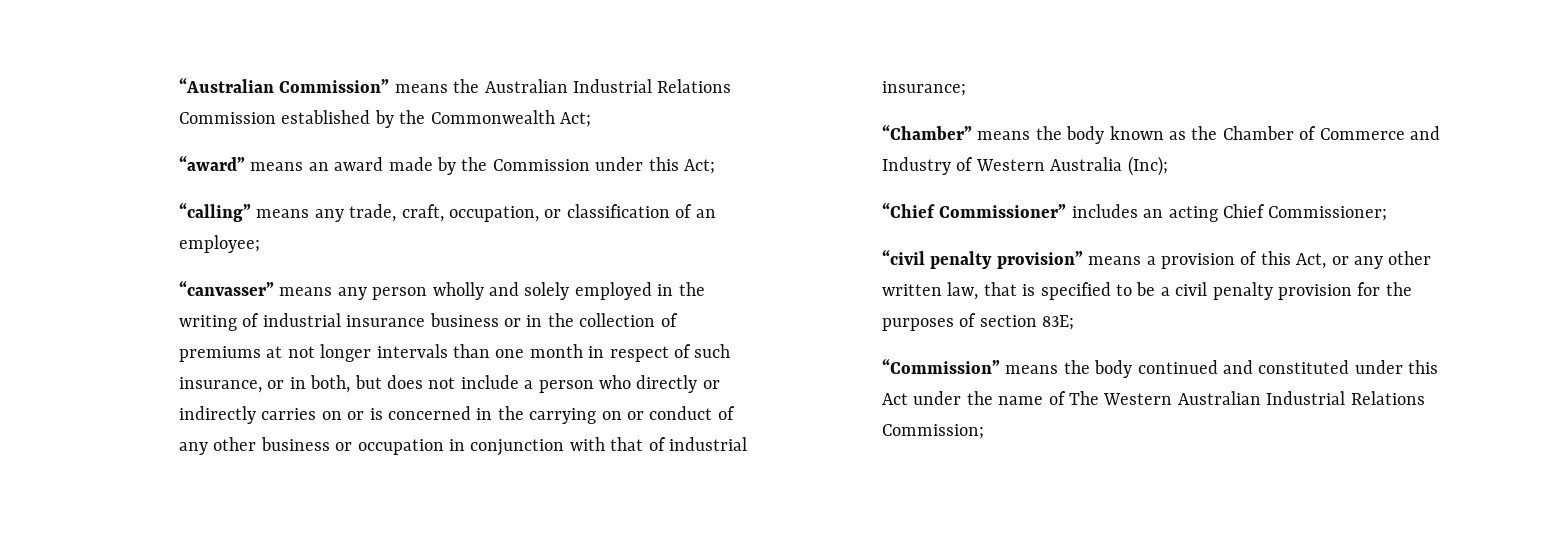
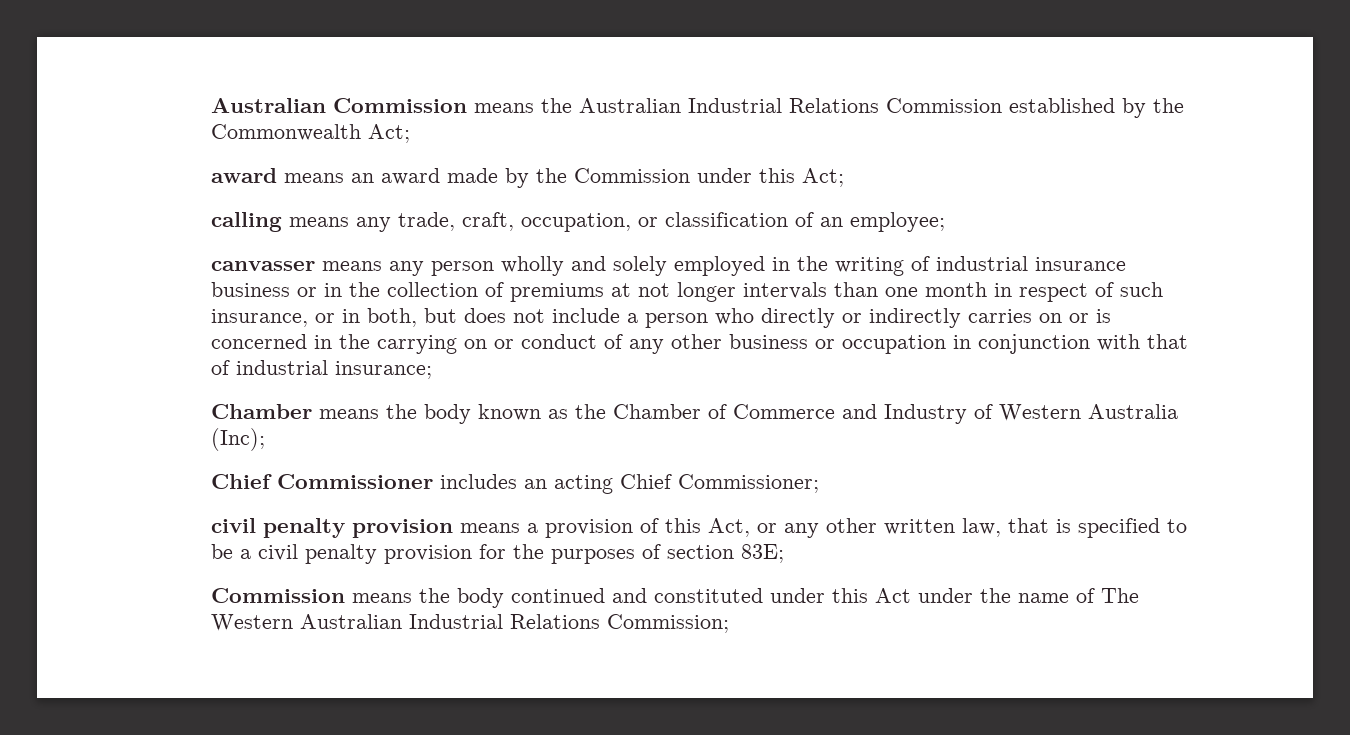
- “Australian Commission” means the Australian Industrial Relations Commission established by the Commonwealth Act;
+ Australian Commission means the Australian Industrial Relations Commission established by the Commonwealth Act;
- “award” means an award made by the Commission under this Act;
+ award means an award made by the Commission under this Act;
- “calling” means any trade, craft, occupation, or classification of an employee;
+ calling means any trade, craft, occupation, or classification of an employee;
- “canvasser” means any person wholly and solely employed in the writing of industrial insurance business or in the collection of premiums at not longer intervals than one month in respect of such insurance, or in both, but does not include a person who directly or indirectly carries on or is concerned in the carrying on or conduct of any other business or occupation in conjunction with that of industrial insurance;
+ canvasser means any person wholly and solely employed in the writing of industrial insurance business or in the collection of premiums at not longer intervals than one month in respect of such insurance, or in both, but does not include a person who directly or indirectly carries on or is concerned in the carrying on or conduct of any other business or occupation in conjunction with that of industrial insurance;
- “Chamber” means the body known as the Chamber of Commerce and Industry of Western Australia (Inc);
+ Chamber means the body known as the Chamber of Commerce and Industry of Western Australia (Inc);
- “Chief Commissioner” includes an acting Chief Commissioner;
+ Chief Commissioner includes an acting Chief Commissioner;
- “civil penalty provision” means a provision of this Act, or any other written law, that is specified to be a civil penalty provision for the purposes of section 83E;
+ civil penalty provision means a provision of this Act, or any other written law, that is specified to be a civil penalty provision for the purposes of section 83E;
- “Commission” means the body continued and constituted under this Act under the name of The Western Australian Industrial Relations Commission;
+ Commission means the body continued and constituted under this Act under the name of The Western Australian Industrial Relations Commission;

